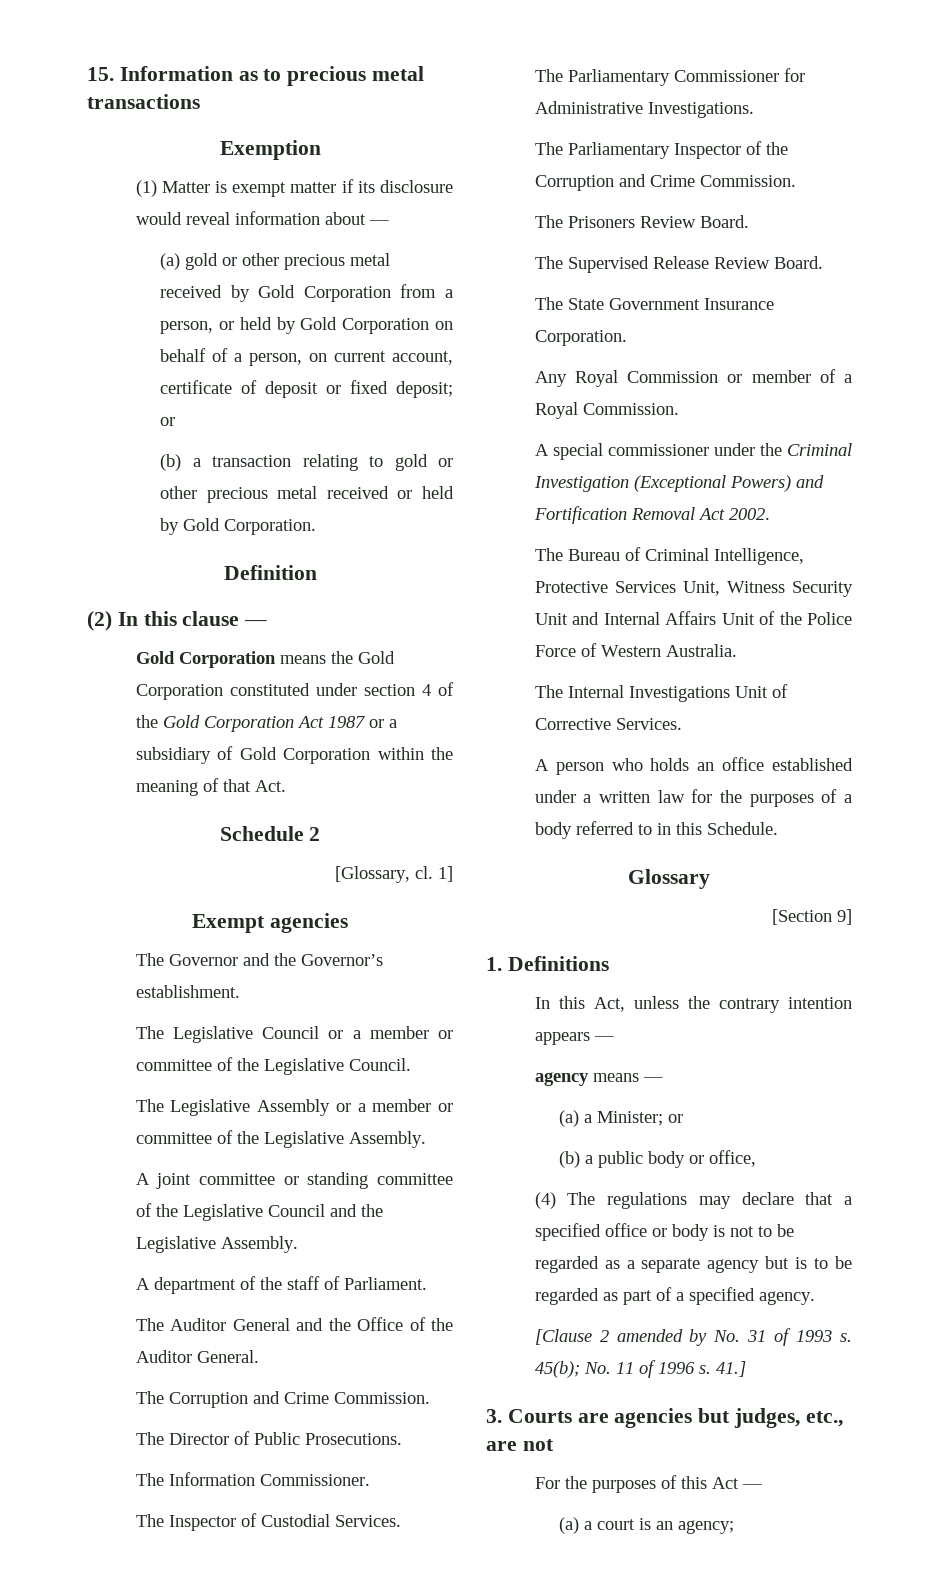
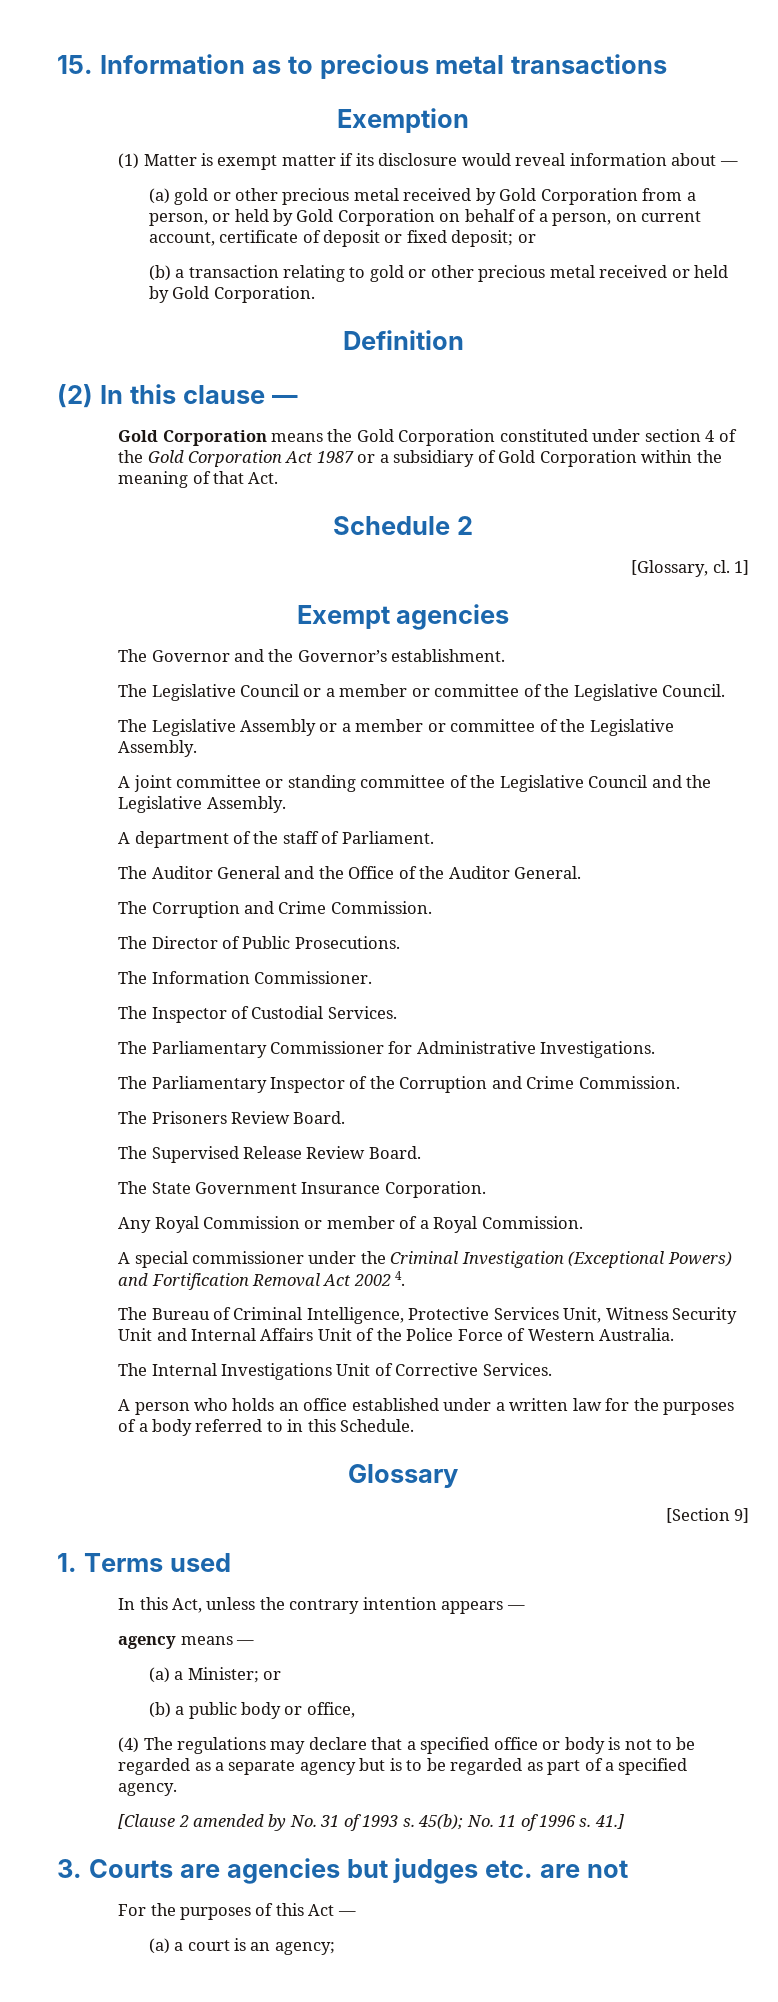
- A special commissioner under the Criminal Investigation (Exceptional Powers) and Fortification Removal Act 2002.
+ A special commissioner under the Criminal Investigation (Exceptional Powers) and Fortification Removal Act 2002 4.
- 1. Definitions
+ 1. Terms used
- 3. Courts are agencies but judges, etc., are not
+ 3. Courts are agencies but judges etc. are not

